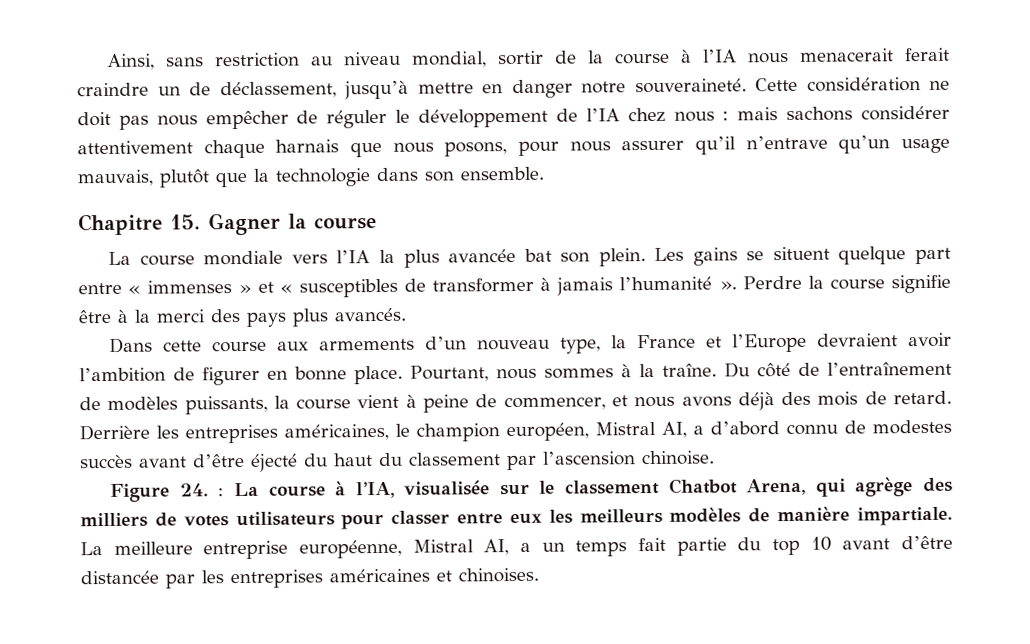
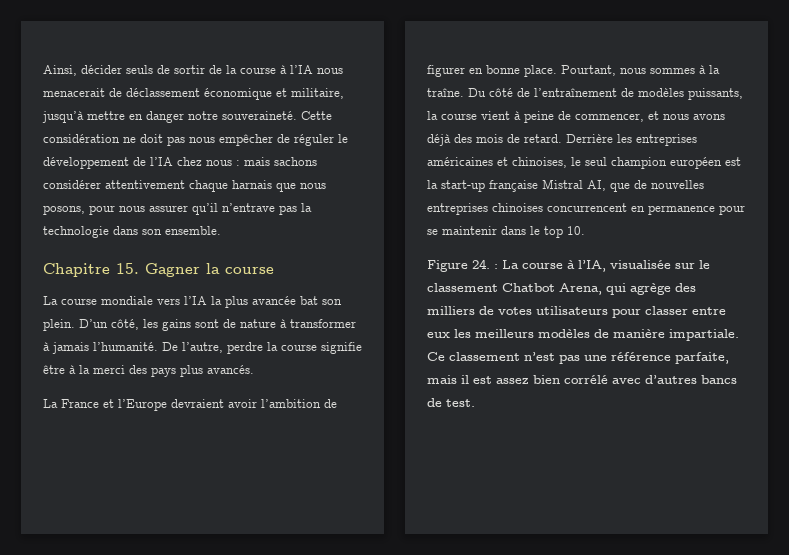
- Ainsi, sans restriction au niveau mondial, sortir de la course à l’IA nous menacerait ferait craindre un de déclassement, jusqu’à mettre en danger notre souveraineté.
+ Ainsi, décider seuls de sortir de la course à l’IA nous menacerait de déclassement économique et militaire, jusqu’à mettre en danger notre souveraineté.
- Cette considération ne doit pas nous empêcher de réguler le développement de l’IA chez nous : mais sachons considérer attentivement chaque harnais que nous posons, pour nous assurer qu’il n’entrave qu’un usage mauvais, plutôt que la technologie dans son ensemble.
+ Cette considération ne doit pas nous empêcher de réguler le développement de l’IA chez nous : mais sachons considérer attentivement chaque harnais que nous posons, pour nous assurer qu’il n’entrave pas la technologie dans son ensemble.
- Les gains se situent quelque part entre « immenses » et « susceptibles de transformer à jamais l’humanité ». Perdre la course signifie être à la merci des pays plus avancés.
+ D’un côté, les gains sont de nature à transformer à jamais l’humanité. De l’autre, perdre la course signifie être à la merci des pays plus avancés.
- Dans cette course aux armements d’un nouveau type, la France et l’Europe devraient avoir l’ambition de figurer en bonne place.
+ La France et l’Europe devraient avoir l’ambition de figurer en bonne place.
- Derrière les entreprises américaines, le champion européen, Mistral AI, a d’abord connu de modestes succès avant d’être éjecté du haut du classement par l’ascension chinoise.
+ Derrière les entreprises américaines et chinoises, le seul champion européen est la start-up française Mistral AI, que de nouvelles entreprises chinoises concurrencent en permanence pour se maintenir dans le top 10.
- La meilleure entreprise européenne, Mistral AI, a un temps fait partie du top 10 avant d’être distancée par les entreprises américaines et chinoises.
+ Ce classement n’est pas une référence parfaite, mais il est assez bien corrélé avec d’autres bancs de test.

